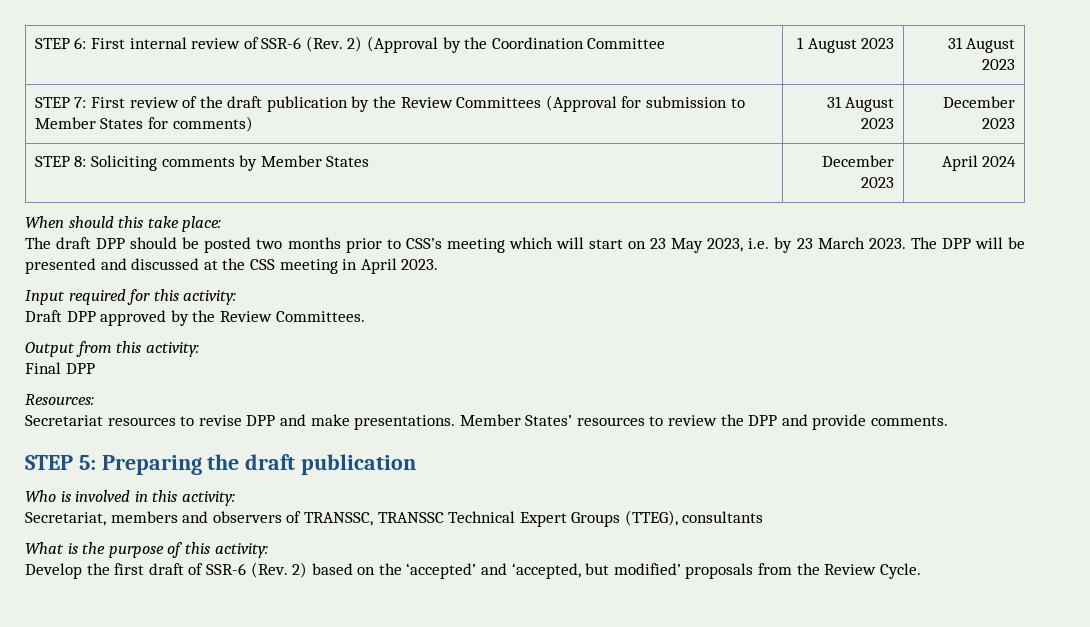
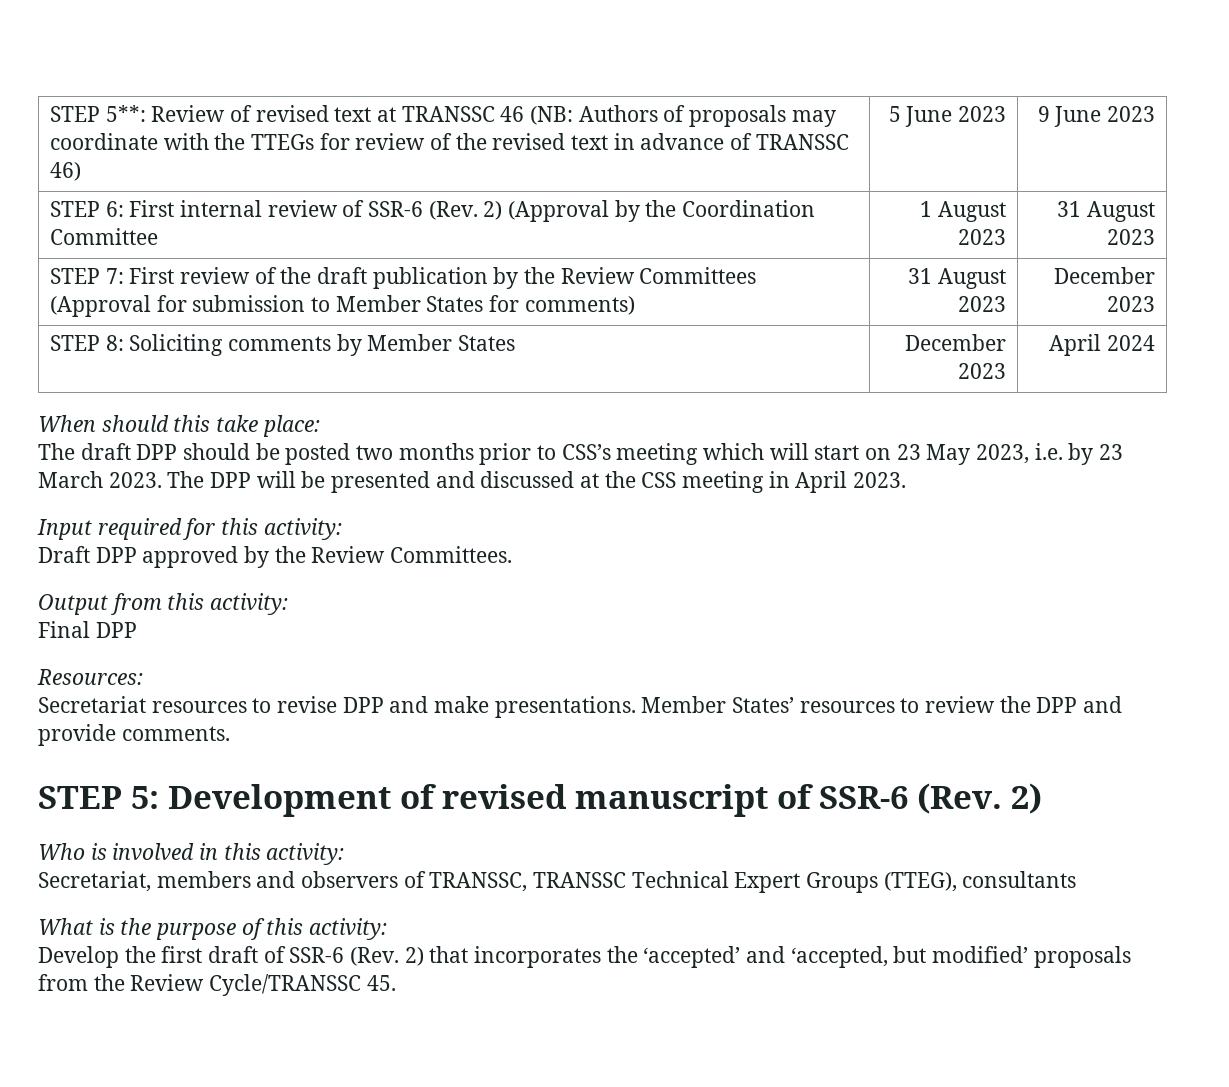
+ STEP 5**: Review of revised text at TRANSSC 46 (NB: Authors of proposals may coordinate with the TTEGs for review of the revised text in advance of TRANSSC 46) | 5 June 2023 | 9 June 2023
- STEP 5: Preparing the draft publication
+ STEP 5: Development of revised manuscript of SSR-6 (Rev. 2)
- Develop the first draft of SSR-6 (Rev. 2) based on the ‘accepted’ and ‘accepted, but modified’ proposals from the Review Cycle.
+ Develop the first draft of SSR-6 (Rev. 2) that incorporates the ‘accepted’ and ‘accepted, but modified’ proposals from the Review Cycle/TRANSSC 45.

